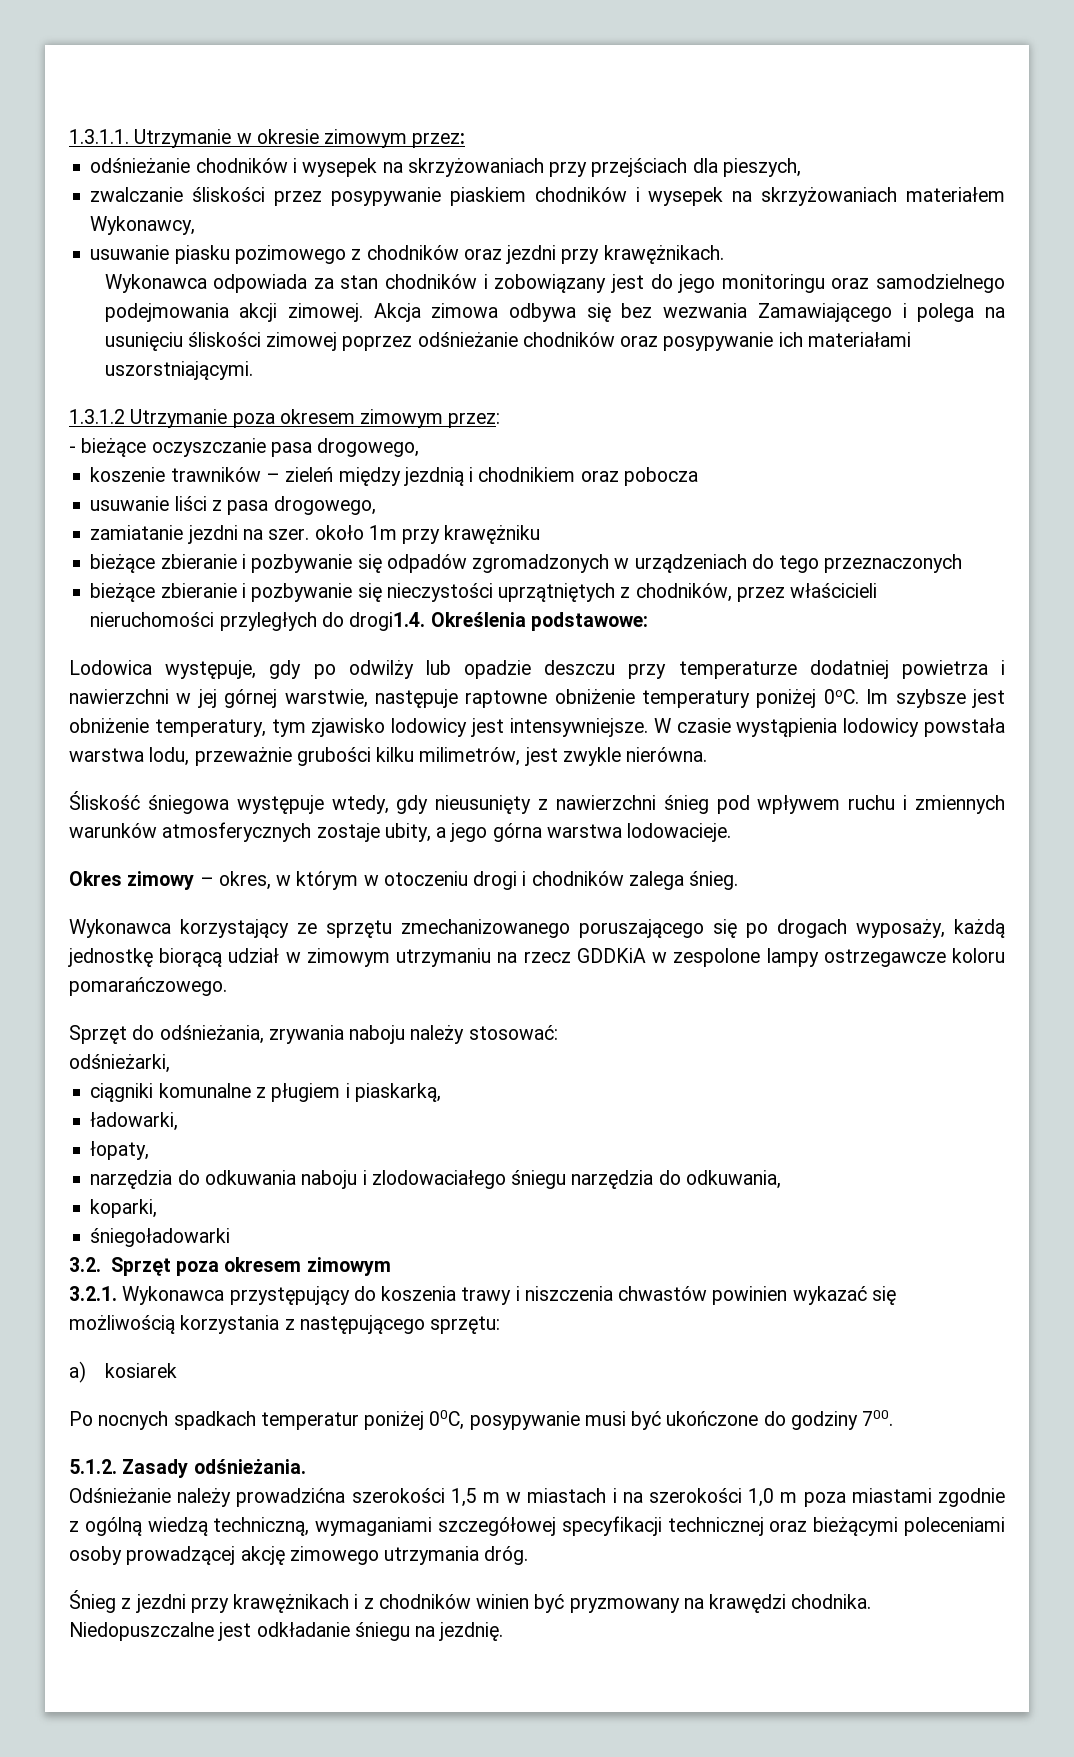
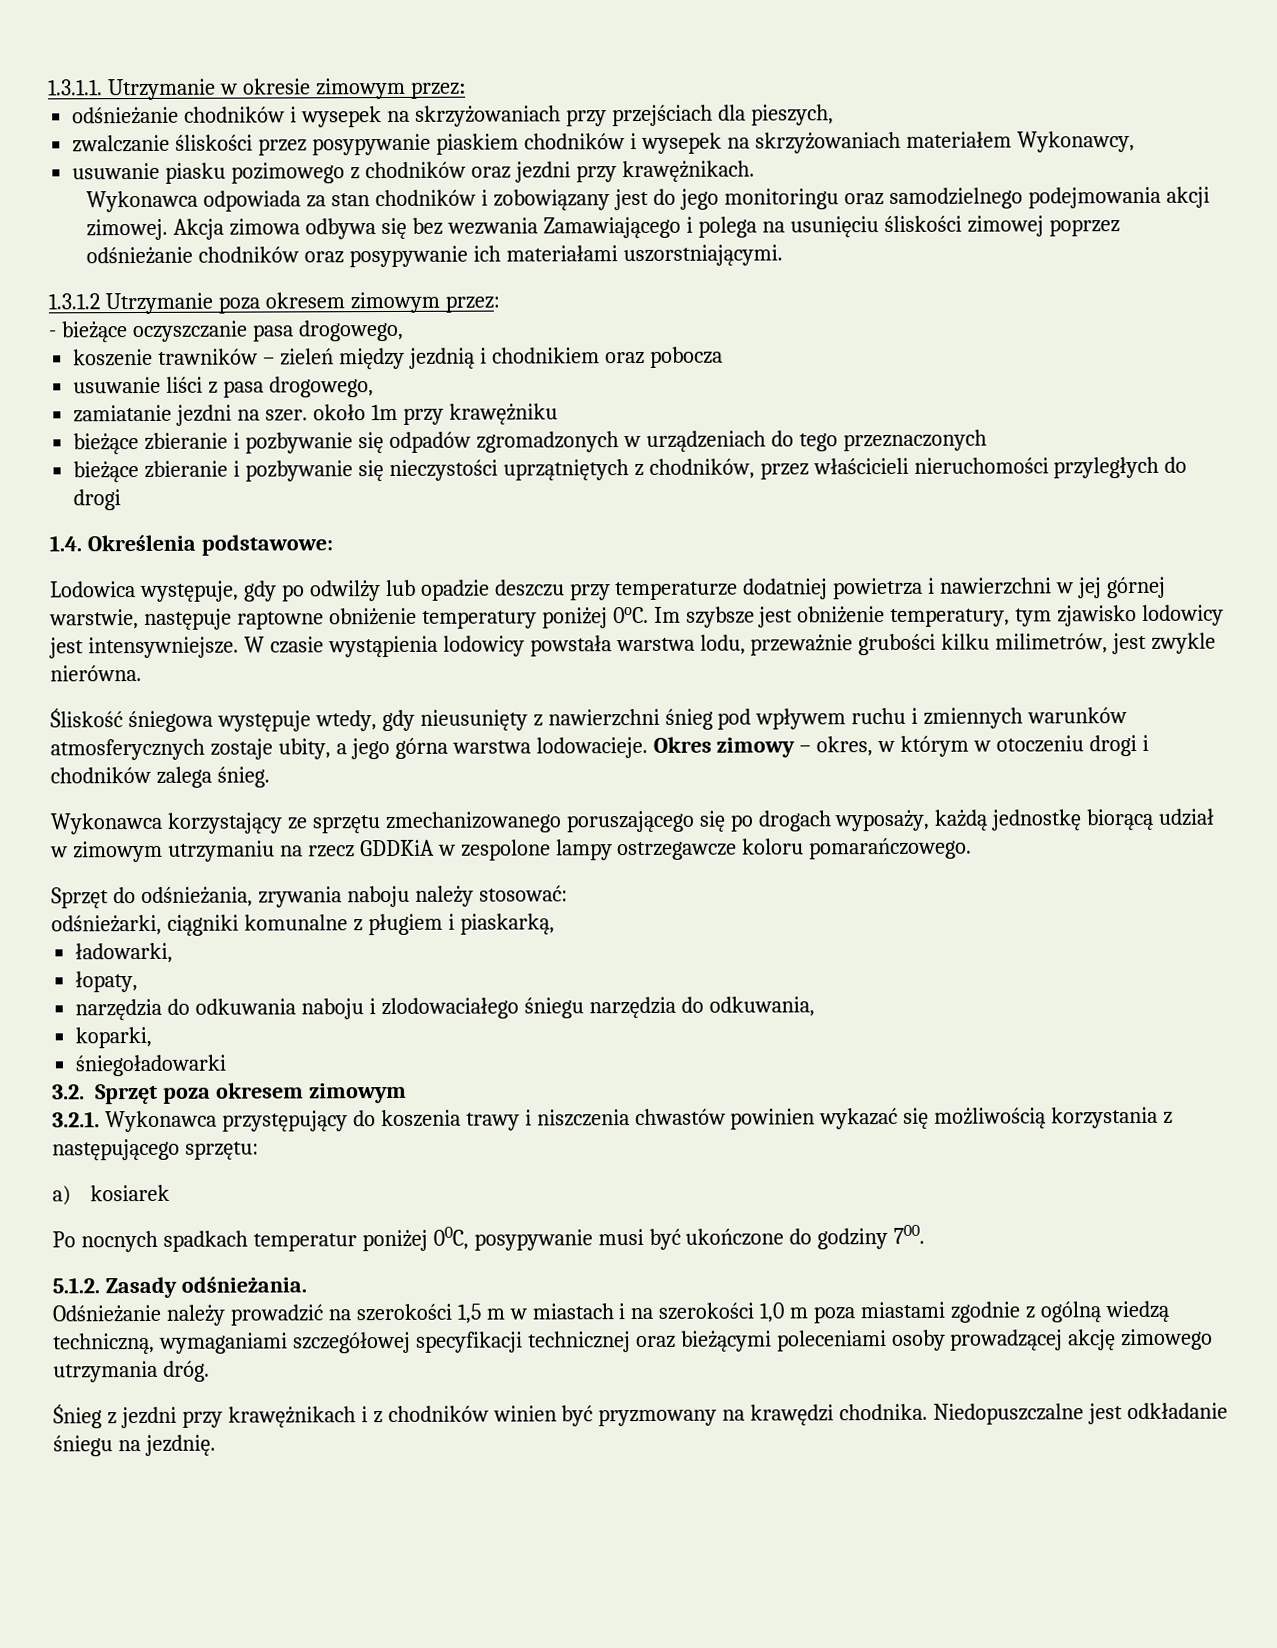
- bieżące zbieranie i pozbywanie się nieczystości uprzątniętych z chodników, przez właścicieli nieruchomości przyległych do drogi1.4. Określenia podstawowe:
+ bieżące zbieranie i pozbywanie się nieczystości uprzątniętych z chodników, przez właścicieli nieruchomości przyległych do drogi
+ 1.4. Określenia podstawowe:
- Śliskość śniegowa występuje wtedy, gdy nieusunięty z nawierzchni śnieg pod wpływem ruchu i zmiennych warunków atmosferycznych zostaje ubity, a jego górna warstwa lodowacieje.
- Okres zimowy – okres, w którym w otoczeniu drogi i chodników zalega śnieg.
+ Śliskość śniegowa występuje wtedy, gdy nieusunięty z nawierzchni śnieg pod wpływem ruchu i zmiennych warunków atmosferycznych zostaje ubity, a jego górna warstwa lodowacieje. Okres zimowy – okres, w którym w otoczeniu drogi i chodników zalega śnieg.
- odśnieżarki,
- ciągniki komunalne z pługiem i piaskarką,
+ odśnieżarki, ciągniki komunalne z pługiem i piaskarką,
- Odśnieżanie należy prowadzićna szerokości 1,5 m w miastach i na szerokości 1,0 m poza miastami zgodnie z ogólną wiedzą techniczną, wymaganiami szczegółowej specyfikacji technicznej oraz bieżącymi poleceniami osoby prowadzącej akcję zimowego utrzymania dróg.
+ Odśnieżanie należy prowadzić na szerokości 1,5 m w miastach i na szerokości 1,0 m poza miastami zgodnie z ogólną wiedzą techniczną, wymaganiami szczegółowej specyfikacji technicznej oraz bieżącymi poleceniami osoby prowadzącej akcję zimowego utrzymania dróg.

